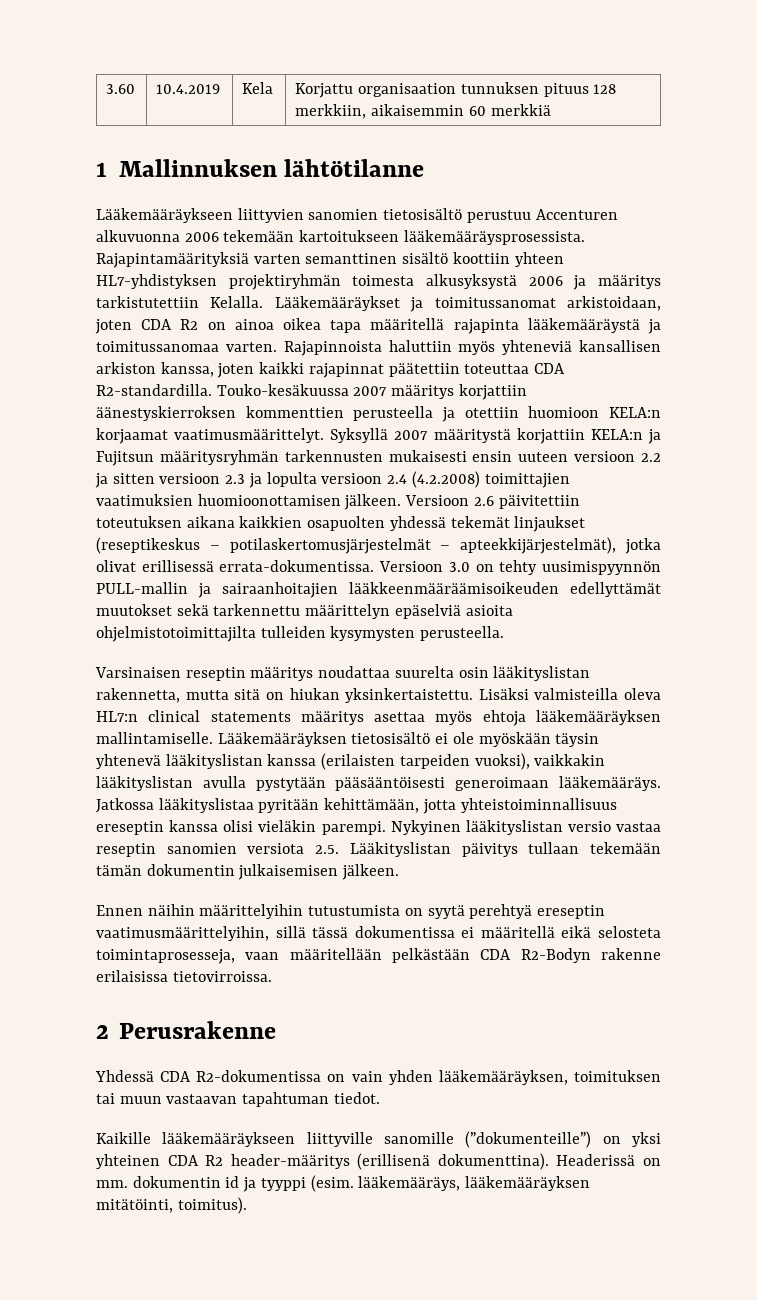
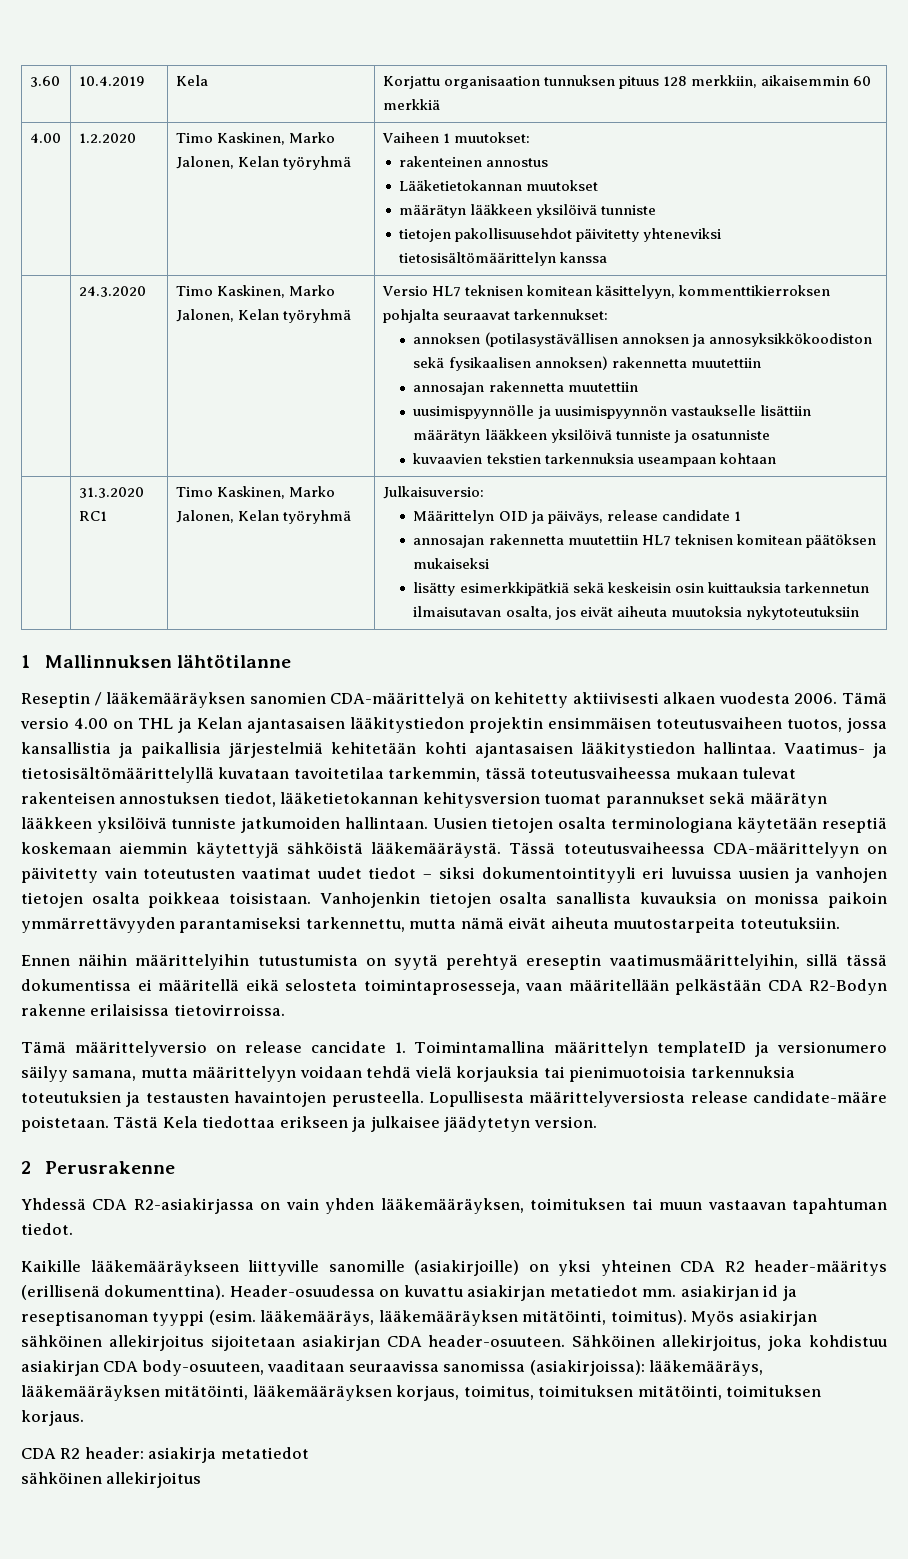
+ 4.00 | 1.2.2020 | Timo Kaskinen, Marko Jalonen, Kelan työryhmä | Vaiheen 1 muutokset:
+ rakenteinen annostus
+ Lääketietokannan muutokset
+ määrätyn lääkkeen yksilöivä tunniste
+ tietojen pakollisuusehdot päivitetty yhteneviksi tietosisältömäärittelyn kanssa
+ | 24.3.2020 | Timo Kaskinen, Marko Jalonen, Kelan työryhmä | Versio HL7 teknisen komitean käsittelyyn, kommenttikierroksen pohjalta seuraavat tarkennukset:
+ annoksen (potilasystävällisen annoksen ja annosyksikkökoodiston sekä fysikaalisen annoksen) rakennetta muutettiin
+ annosajan rakennetta muutettiin
+ uusimispyynnölle ja uusimispyynnön vastaukselle lisättiin määrätyn lääkkeen yksilöivä tunniste ja osatunniste
+ kuvaavien tekstien tarkennuksia useampaan kohtaan
+ | 31.3.2020 RC1 | Timo Kaskinen, Marko Jalonen, Kelan työryhmä | Julkaisuversio:
+ Määrittelyn OID ja päiväys, release candidate 1
+ annosajan rakennetta muutettiin HL7 teknisen komitean päätöksen mukaiseksi
+ lisätty esimerkkipätkiä sekä keskeisin osin kuittauksia tarkennetun ilmaisutavan osalta, jos eivät aiheuta muutoksia nykytoteutuksiin
  1 Mallinnuksen lähtötilanne
- Lääkemääräykseen liittyvien sanomien tietosisältö perustuu Accenturen alkuvuonna 2006 tekemään kartoitukseen lääkemääräysprosessista. Rajapintamäärityksiä varten semanttinen sisältö koottiin yhteen HL7-yhdistyksen projektiryhmän toimesta alkusyksystä 2006 ja määritys tarkistutettiin Kelalla. Lääkemääräykset ja toimitussanomat arkistoidaan, joten CDA R2 on ainoa oikea tapa määritellä rajapinta lääkemääräystä ja toimitussanomaa varten. Rajapinnoista haluttiin myös yhteneviä kansallisen arkiston kanssa, joten kaikki rajapinnat päätettiin toteuttaa CDA R2-standardilla. Touko-kesäkuussa 2007 määritys korjattiin äänestyskierroksen kommenttien perusteella ja otettiin huomioon KELA:n korjaamat vaatimusmäärittelyt. Syksyllä 2007 määritystä korjattiin KELA:n ja Fujitsun määritysryhmän tarkennusten mukaisesti ensin uuteen versioon 2.2 ja sitten versioon 2.3 ja lopulta versioon 2.4 (4.2.2008) toimittajien vaatimuksien huomioonottamisen jälkeen. Versioon 2.6 päivitettiin toteutuksen aikana kaikkien osapuolten yhdessä tekemät linjaukset (reseptikeskus – potilaskertomusjärjestelmät – apteekkijärjestelmät), jotka olivat erillisessä errata-dokumentissa. Versioon 3.0 on tehty uusimispyynnön PULL-mallin ja sairaanhoitajien lääkkeenmääräämisoikeuden edellyttämät muutokset sekä tarkennettu määrittelyn epäselviä asioita ohjelmistotoimittajilta tulleiden kysymysten perusteella.
- Varsinaisen reseptin määritys noudattaa suurelta osin lääkityslistan rakennetta, mutta sitä on hiukan yksinkertaistettu. Lisäksi valmisteilla oleva HL7:n clinical statements määritys asettaa myös ehtoja lääkemääräyksen mallintamiselle. Lääkemääräyksen tietosisältö ei ole myöskään täysin yhtenevä lääkityslistan kanssa (erilaisten tarpeiden vuoksi), vaikkakin lääkityslistan avulla pystytään pääsääntöisesti generoimaan lääkemääräys. Jatkossa lääkityslistaa pyritään kehittämään, jotta yhteistoiminnallisuus ereseptin kanssa olisi vieläkin parempi. Nykyinen lääkityslistan versio vastaa reseptin sanomien versiota 2.5. Lääkityslistan päivitys tullaan tekemään tämän dokumentin julkaisemisen jälkeen.
+ Reseptin / lääkemääräyksen sanomien CDA-määrittelyä on kehitetty aktiivisesti alkaen vuodesta 2006. Tämä versio 4.00 on THL ja Kelan ajantasaisen lääkitystiedon projektin ensimmäisen toteutusvaiheen tuotos, jossa kansallistia ja paikallisia järjestelmiä kehitetään kohti ajantasaisen lääkitystiedon hallintaa. Vaatimus- ja tietosisältömäärittelyllä kuvataan tavoitetilaa tarkemmin, tässä toteutusvaiheessa mukaan tulevat rakenteisen annostuksen tiedot, lääketietokannan kehitysversion tuomat parannukset sekä määrätyn lääkkeen yksilöivä tunniste jatkumoiden hallintaan. Uusien tietojen osalta terminologiana käytetään reseptiä koskemaan aiemmin käytettyjä sähköistä lääkemääräystä. Tässä toteutusvaiheessa CDA-määrittelyyn on päivitetty vain toteutusten vaatimat uudet tiedot – siksi dokumentointityyli eri luvuissa uusien ja vanhojen tietojen osalta poikkeaa toisistaan. Vanhojenkin tietojen osalta sanallista kuvauksia on monissa paikoin ymmärrettävyyden parantamiseksi tarkennettu, mutta nämä eivät aiheuta muutostarpeita toteutuksiin.
+ Tämä määrittelyversio on release cancidate 1. Toimintamallina määrittelyn templateID ja versionumero säilyy samana, mutta määrittelyyn voidaan tehdä vielä korjauksia tai pienimuotoisia tarkennuksia toteutuksien ja testausten havaintojen perusteella. Lopullisesta määrittelyversiosta release candidate-määre poistetaan. Tästä Kela tiedottaa erikseen ja julkaisee jäädytetyn version.
- Yhdessä CDA R2-dokumentissa on vain yhden lääkemääräyksen, toimituksen tai muun vastaavan tapahtuman tiedot.
+ Yhdessä CDA R2-asiakirjassa on vain yhden lääkemääräyksen, toimituksen tai muun vastaavan tapahtuman tiedot.
- Kaikille lääkemääräykseen liittyville sanomille (”dokumenteille”) on yksi yhteinen CDA R2 header-määritys (erillisenä dokumenttina).
+ Kaikille lääkemääräykseen liittyville sanomille (asiakirjoille) on yksi yhteinen CDA R2 header-määritys (erillisenä dokumenttina).
- Headerissä on mm. dokumentin id ja tyyppi (esim. lääkemääräys, lääkemääräyksen mitätöinti, toimitus).
+ Header-osuudessa on kuvattu asiakirjan metatiedot mm. asiakirjan id ja reseptisanoman tyyppi (esim. lääkemääräys, lääkemääräyksen mitätöinti, toimitus).
+ Myös asiakirjan sähköinen allekirjoitus sijoitetaan asiakirjan CDA header-osuuteen. Sähköinen allekirjoitus, joka kohdistuu asiakirjan CDA body-osuuteen, vaaditaan seuraavissa sanomissa (asiakirjoissa): lääkemääräys, lääkemääräyksen mitätöinti, lääkemääräyksen korjaus, toimitus, toimituksen mitätöinti, toimituksen korjaus.
+ CDA R2 header: asiakirja metatiedot
+ sähköinen allekirjoitus

